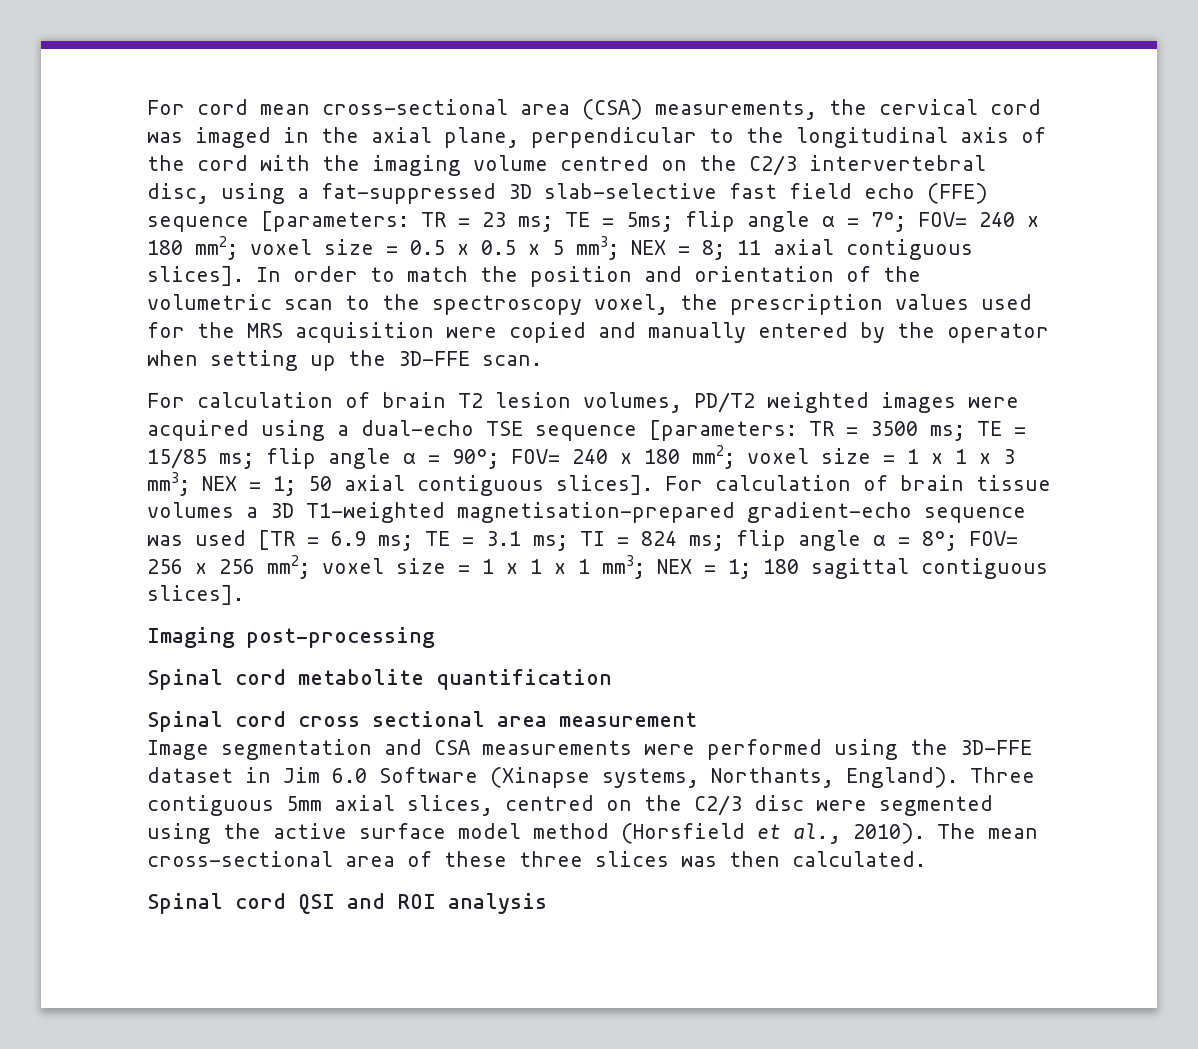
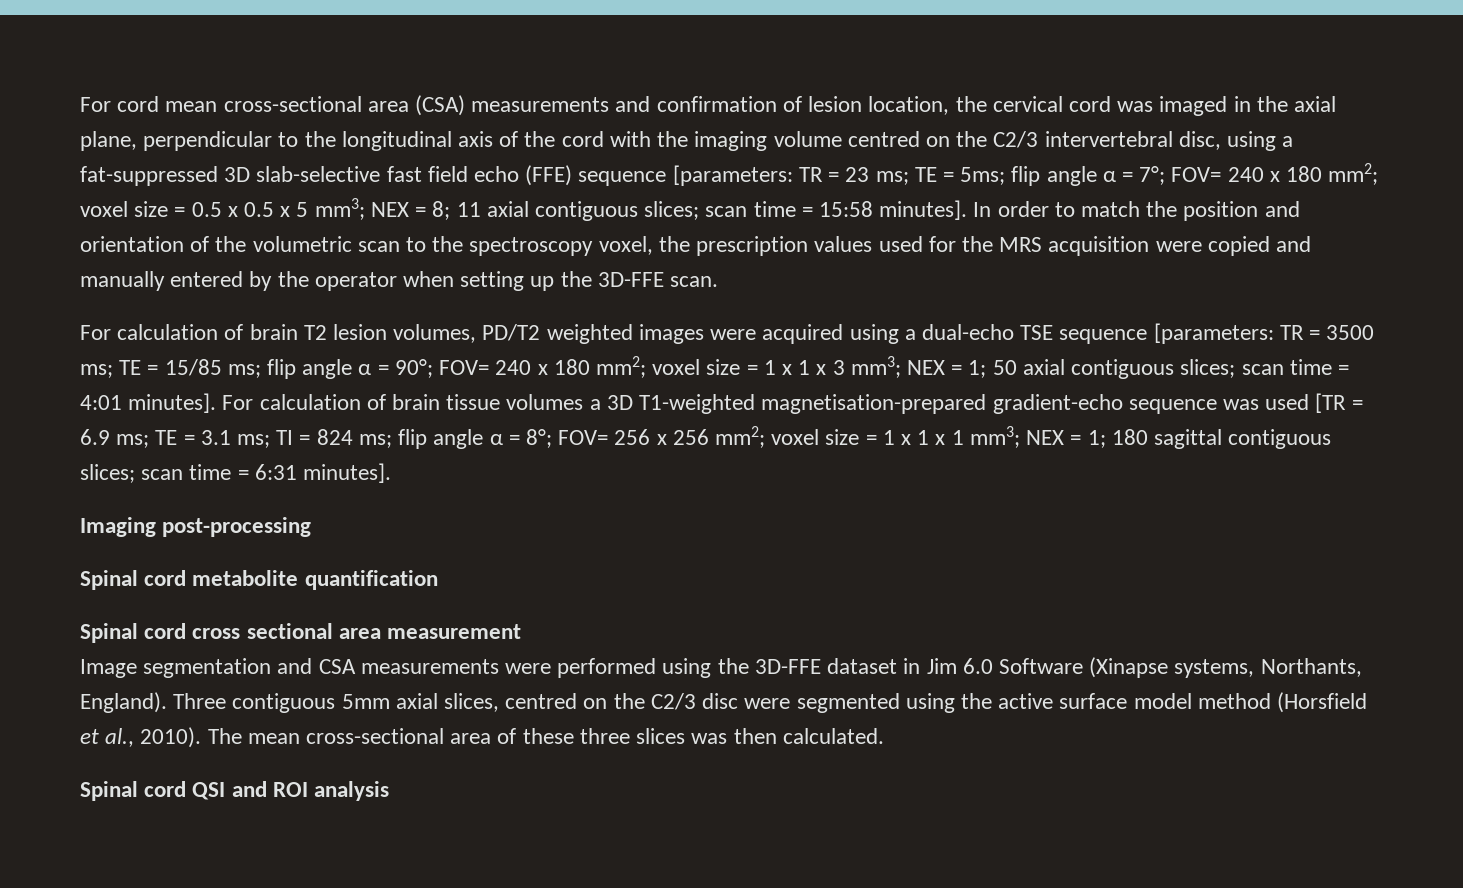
- For cord mean cross-sectional area (CSA) measurements, the cervical cord was imaged in the axial plane, perpendicular to the longitudinal axis of the cord with the imaging volume centred on the C2/3 intervertebral disc, using a fat-suppressed 3D slab-selective fast field echo (FFE) sequence [parameters:
+ For cord mean cross-sectional area (CSA) measurements and confirmation of lesion location, the cervical cord was imaged in the axial plane, perpendicular to the longitudinal axis of the cord with the imaging volume centred on the C2/3 intervertebral disc, using a fat-suppressed 3D slab-selective fast field echo (FFE) sequence [parameters:
- 11 axial contiguous slices].
+ 11 axial contiguous slices; scan time = 15:58 minutes].
- For calculation of brain T2 lesion volumes, PD/T2 weighted images were acquired using a dual-echo TSE sequence [parameters: TR = 3500 ms; TE = 15/85 ms; flip angle α = 90°; FOV= 240 x 180 mm2; voxel size = 1 x 1 x 3 mm3; NEX = 1; 50 axial contiguous slices].
+ For calculation of brain T2 lesion volumes, PD/T2 weighted images were acquired using a dual-echo TSE sequence [parameters: TR = 3500 ms; TE = 15/85 ms; flip angle α = 90°; FOV= 240 x 180 mm2; voxel size = 1 x 1 x 3 mm3; NEX = 1; 50 axial contiguous slices; scan time = 4:01 minutes].
- For calculation of brain tissue volumes a 3D T1-weighted magnetisation-prepared gradient-echo sequence was used [TR = 6.9 ms; TE = 3.1 ms; TI = 824 ms; flip angle α = 8°; FOV= 256 x 256 mm2; voxel size = 1 x 1 x 1 mm3; NEX = 1; 180 sagittal contiguous slices].
+ For calculation of brain tissue volumes a 3D T1-weighted magnetisation-prepared gradient-echo sequence was used [TR = 6.9 ms; TE = 3.1 ms; TI = 824 ms; flip angle α = 8°; FOV= 256 x 256 mm2; voxel size = 1 x 1 x 1 mm3; NEX = 1; 180 sagittal contiguous slices; scan time = 6:31 minutes].

